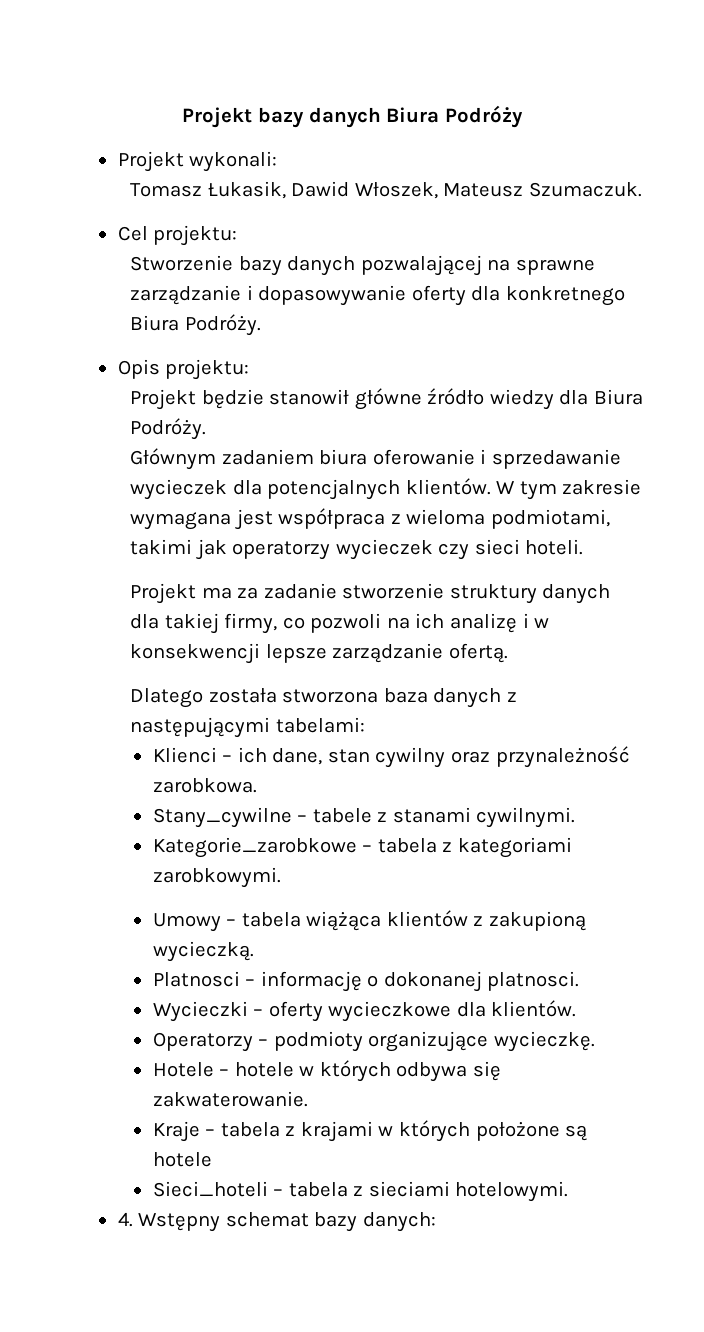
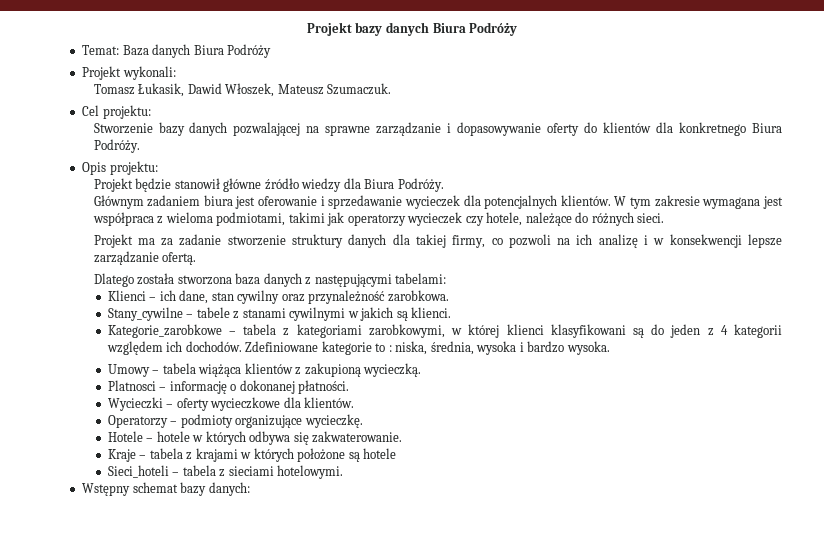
+ Temat: Baza danych Biura Podróży
- Stworzenie bazy danych pozwalającej na sprawne zarządzanie i dopasowywanie oferty dla konkretnego Biura Podróży.
+ Stworzenie bazy danych pozwalającej na sprawne zarządzanie i dopasowywanie oferty do klientów dla konkretnego Biura Podróży.
- Głównym zadaniem biura oferowanie i sprzedawanie wycieczek dla potencjalnych klientów.
+ Głównym zadaniem biura jest oferowanie i sprzedawanie wycieczek dla potencjalnych klientów.
- W tym zakresie wymagana jest współpraca z wieloma podmiotami, takimi jak operatorzy wycieczek czy sieci hoteli.
+ W tym zakresie wymagana jest współpraca z wieloma podmiotami, takimi jak operatorzy wycieczek czy hotele, należące do różnych sieci.
- Stany_cywilne – tabele z stanami cywilnymi.
+ Stany_cywilne – tabele z stanami cywilnymi w jakich są klienci.
- Kategorie_zarobkowe – tabela z kategoriami zarobkowymi.
+ Kategorie_zarobkowe – tabela z kategoriami zarobkowymi, w której klienci klasyfikowani są do jeden z 4 kategorii względem ich dochodów. Zdefiniowane kategorie to : niska, średnia, wysoka i bardzo wysoka.
- Platnosci – informację o dokonanej platnosci.
+ Platnosci – informację o dokonanej płatności.
- 4. Wstępny schemat bazy danych:
+ Wstępny schemat bazy danych:

